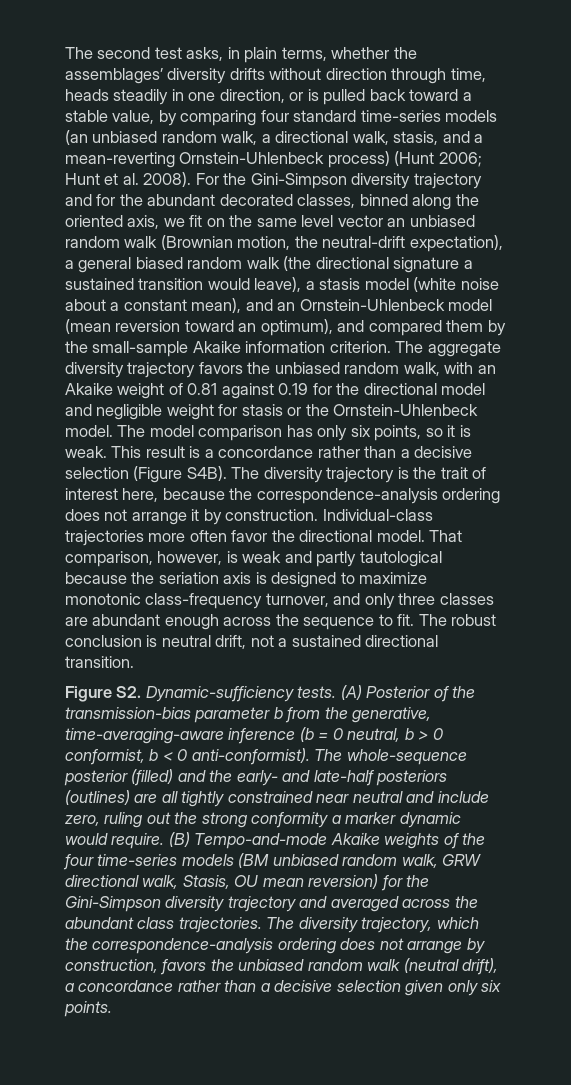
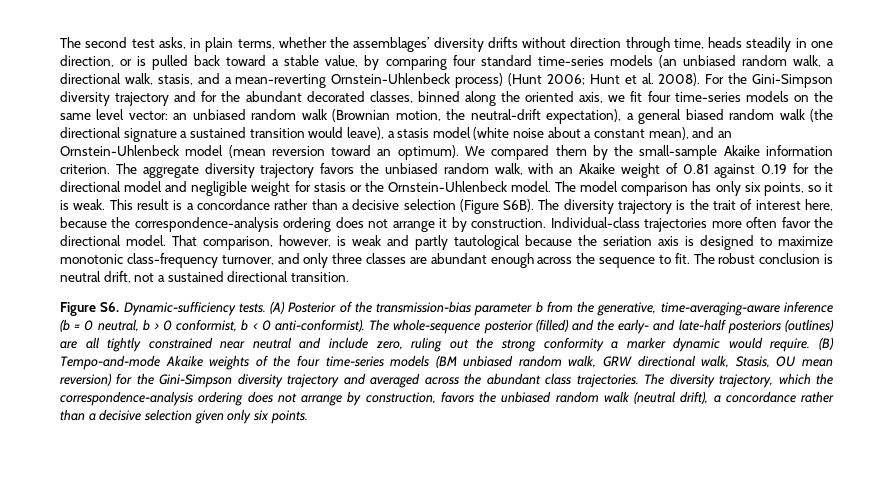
- For the Gini-Simpson diversity trajectory and for the abundant decorated classes, binned along the oriented axis, we fit on the same level vector an unbiased random walk (Brownian motion, the neutral-drift expectation), a general biased random walk (the directional signature a sustained transition would leave), a stasis model (white noise about a constant mean), and an Ornstein-Uhlenbeck model (mean reversion toward an optimum), and compared them by the small-sample Akaike information criterion.
+ For the Gini-Simpson diversity trajectory and for the abundant decorated classes, binned along the oriented axis, we fit four time-series models on the same level vector: an unbiased random walk (Brownian motion, the neutral-drift expectation), a general biased random walk (the directional signature a sustained transition would leave), a stasis model (white noise about a constant mean), and an Ornstein-Uhlenbeck model (mean reversion toward an optimum). We compared them by the small-sample Akaike information criterion.
- This result is a concordance rather than a decisive selection (Figure S4B).
+ This result is a concordance rather than a decisive selection (Figure S6B).
- Figure S2. Dynamic-sufficiency tests.
+ Figure S6. Dynamic-sufficiency tests.

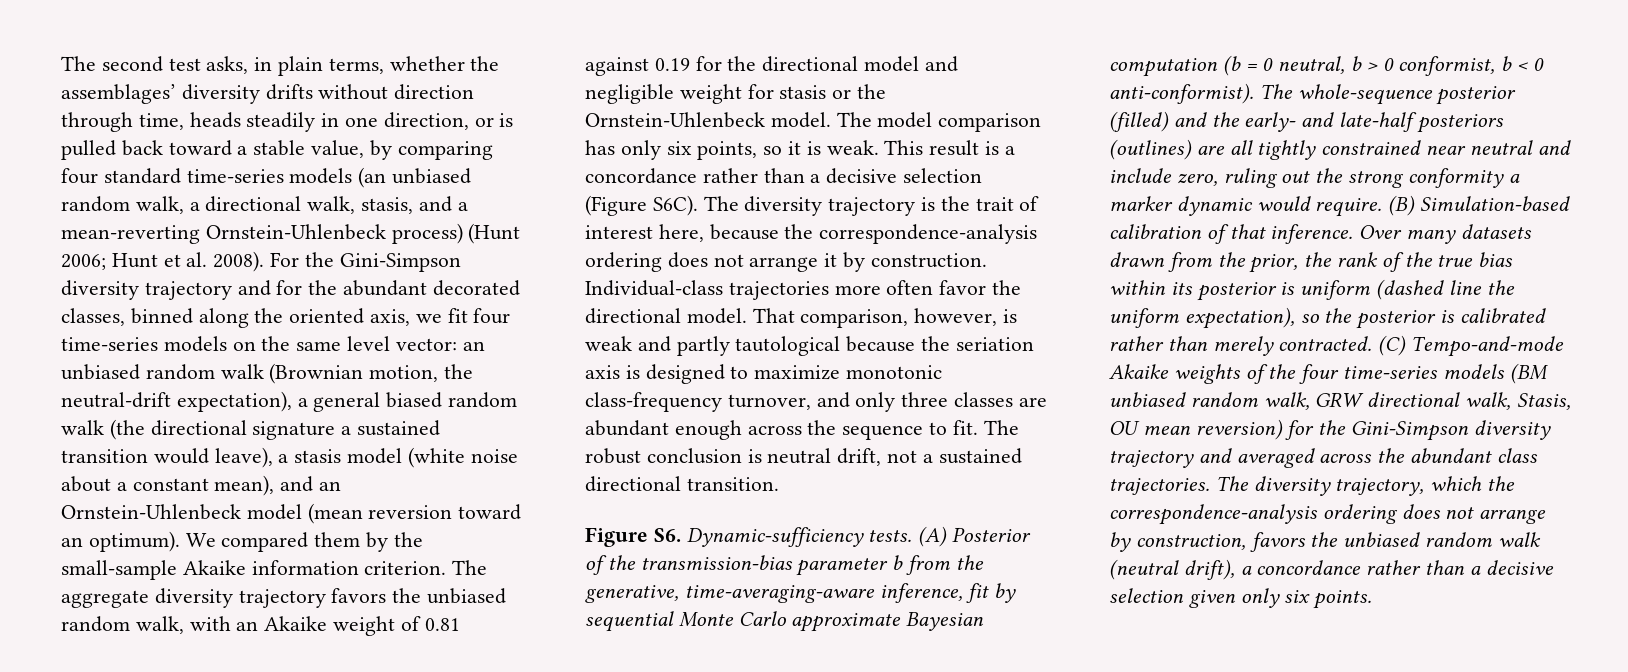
- This result is a concordance rather than a decisive selection (Figure S6B).
+ This result is a concordance rather than a decisive selection (Figure S6C).
- (A) Posterior of the transmission-bias parameter b from the generative, time-averaging-aware inference (b = 0 neutral, b > 0 conformist, b < 0 anti-conformist).
+ (A) Posterior of the transmission-bias parameter b from the generative, time-averaging-aware inference, fit by sequential Monte Carlo approximate Bayesian computation (b = 0 neutral, b > 0 conformist, b < 0 anti-conformist).
- (B) Tempo-and-mode Akaike weights of the four time-series models (BM unbiased random walk, GRW directional walk, Stasis, OU mean reversion) for the Gini-Simpson diversity trajectory and averaged across the abundant class trajectories.
+ (B) Simulation-based calibration of that inference. Over many datasets drawn from the prior, the rank of the true bias within its posterior is uniform (dashed line the uniform expectation), so the posterior is calibrated rather than merely contracted. (C) Tempo-and-mode Akaike weights of the four time-series models (BM unbiased random walk, GRW directional walk, Stasis, OU mean reversion) for the Gini-Simpson diversity trajectory and averaged across the abundant class trajectories.

